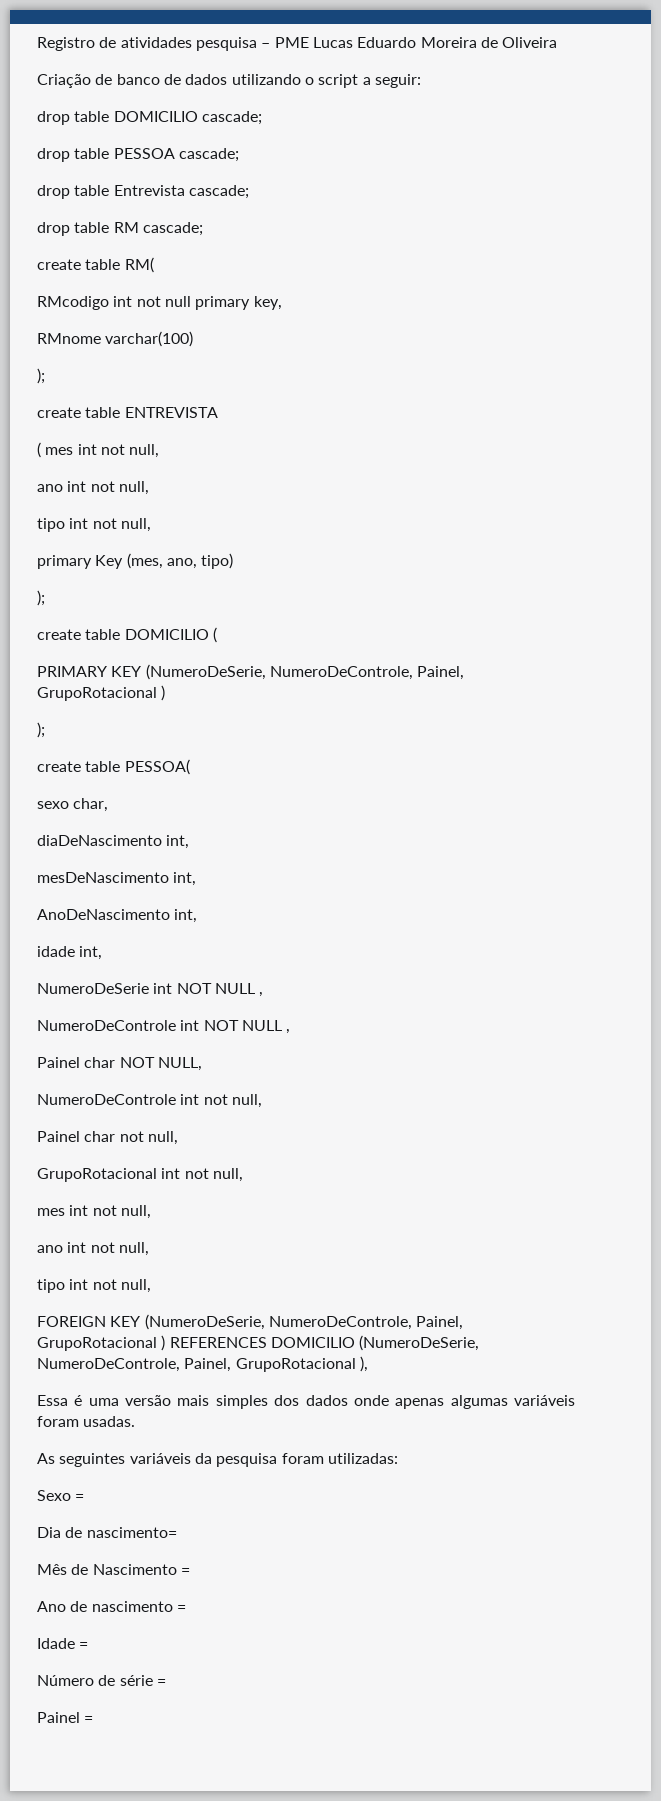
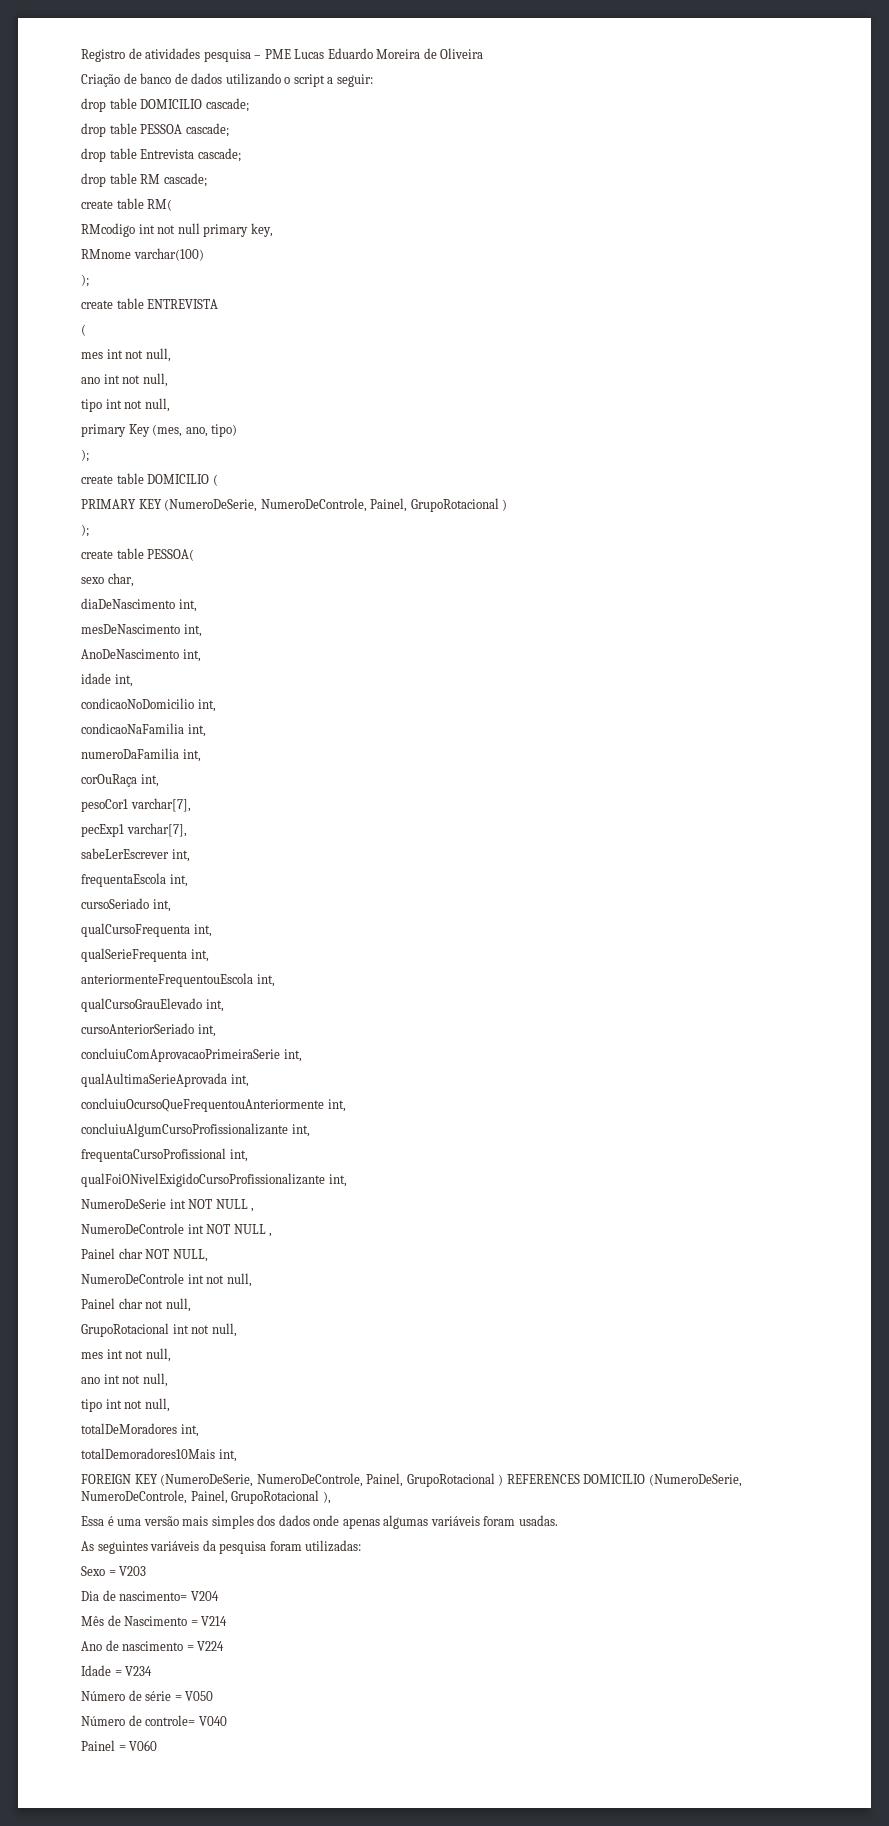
  create table ENTREVISTA
- ( mes int not null,
+ (
+ mes int not null,
+ condicaoNoDomicilio int,
+ condicaoNaFamilia int,
+ numeroDaFamilia int,
+ corOuRaça int,
+ pesoCor1 varchar[7],
+ pecExp1 varchar[7],
+ sabeLerEscrever int,
+ frequentaEscola int,
+ cursoSeriado int,
+ qualCursoFrequenta int,
+ qualSerieFrequenta int,
+ anteriormenteFrequentouEscola int,
+ qualCursoGrauElevado int,
+ cursoAnteriorSeriado int,
+ concluiuComAprovacaoPrimeiraSerie int,
+ qualAultimaSerieAprovada int,
+ concluiuOcursoQueFrequentouAnteriormente int,
+ concluiuAlgumCursoProfissionalizante int,
+ frequentaCursoProfissional int,
+ qualFoiONivelExigidoCursoProfissionalizante int,
+ totalDeMoradores int,
+ totalDemoradores10Mais int,
- Sexo =
+ Sexo = V203
- Dia de nascimento=
+ Dia de nascimento= V204
- Mês de Nascimento =
+ Mês de Nascimento = V214
- Ano de nascimento =
+ Ano de nascimento = V224
- Idade =
+ Idade = V234
- Número de série =
+ Número de série = V050
+ Número de controle= V040
- Painel =
+ Painel = V060

